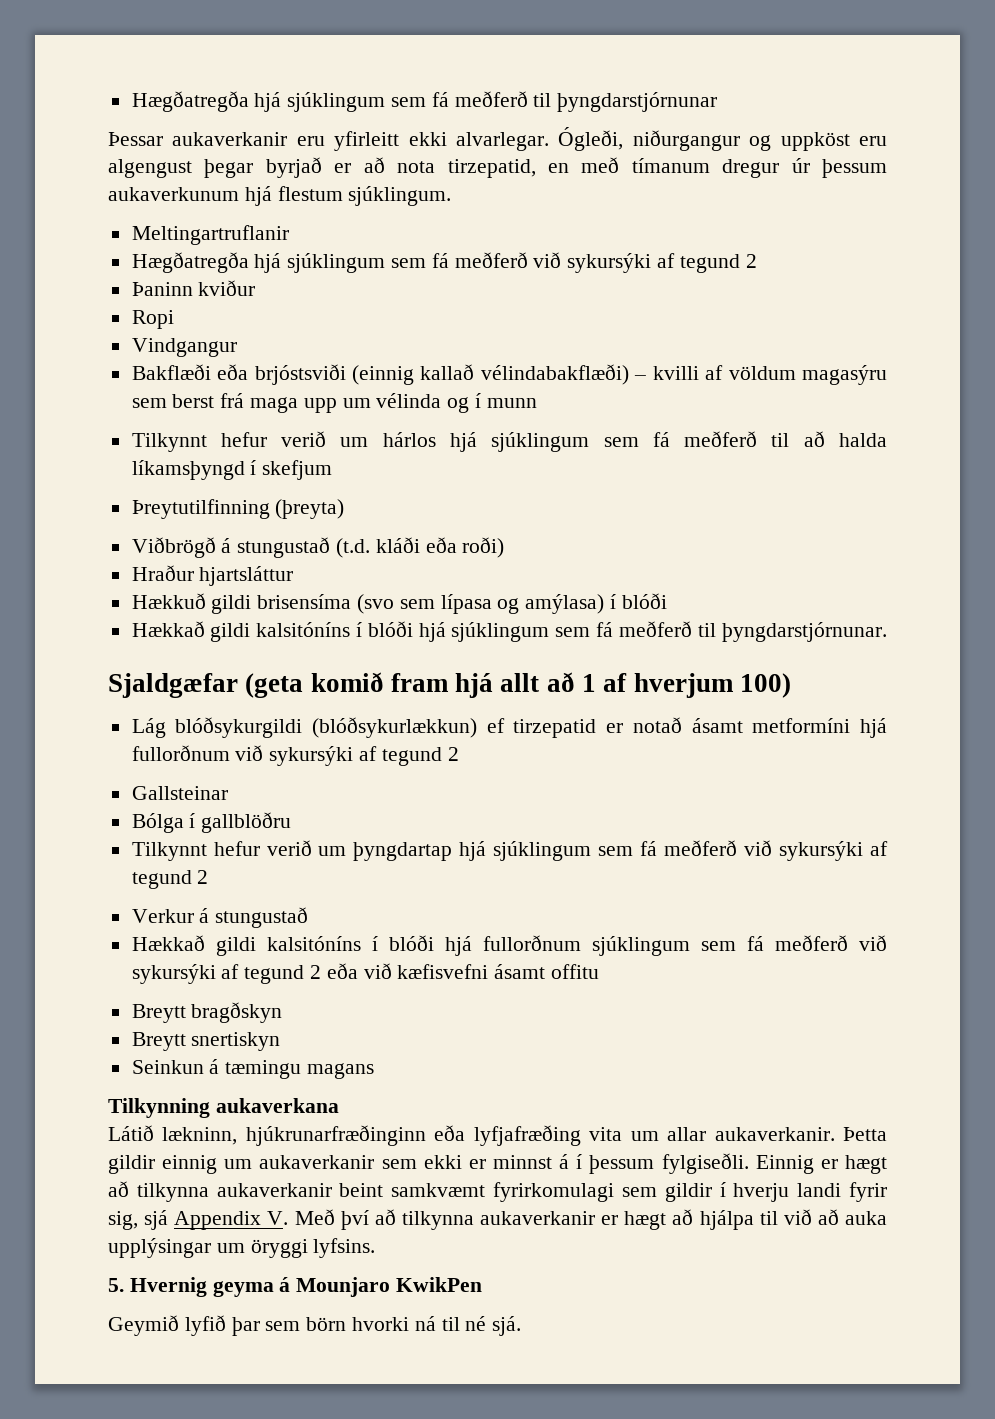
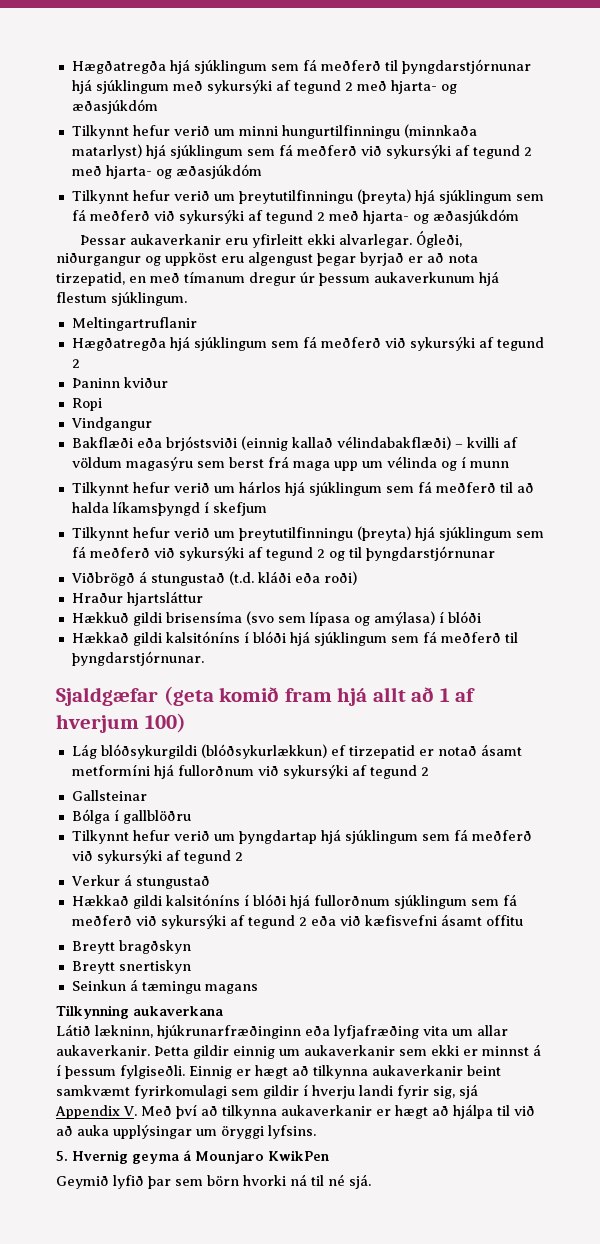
- Hægðatregða hjá sjúklingum sem fá meðferð til þyngdarstjórnunar
+ Hægðatregða hjá sjúklingum sem fá meðferð til þyngdarstjórnunar hjá sjúklingum með sykursýki af tegund 2 með hjarta- og æðasjúkdóm
+ Tilkynnt hefur verið um minni hungurtilfinningu (minnkaða matarlyst) hjá sjúklingum sem fá meðferð við sykursýki af tegund 2 með hjarta- og æðasjúkdóm
+ Tilkynnt hefur verið um þreytutilfinningu (þreyta) hjá sjúklingum sem fá meðferð við sykursýki af tegund 2 með hjarta- og æðasjúkdóm
- Þreytutilfinning (þreyta)
+ Tilkynnt hefur verið um þreytutilfinningu (þreyta) hjá sjúklingum sem fá meðferð við sykursýki af tegund 2 og til þyngdarstjórnunar

